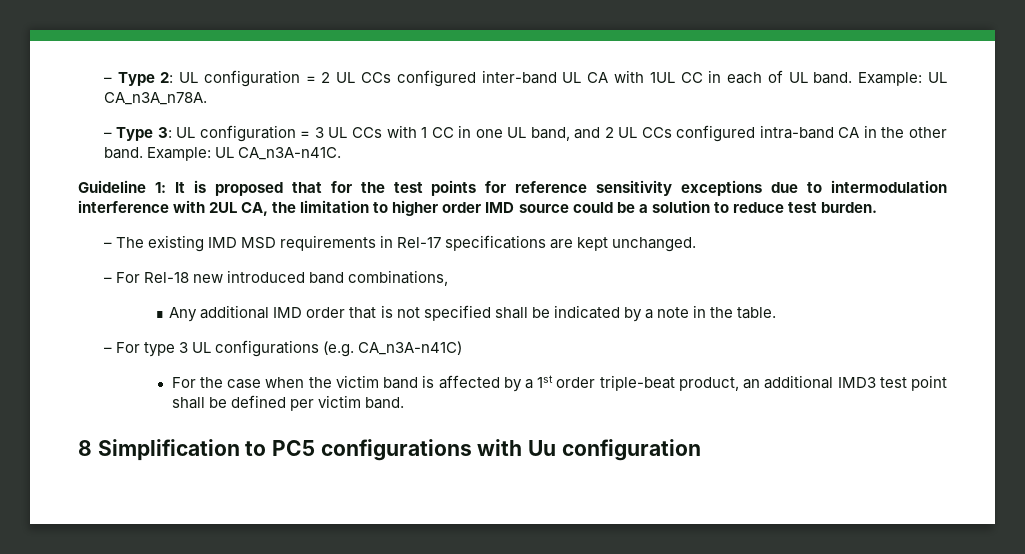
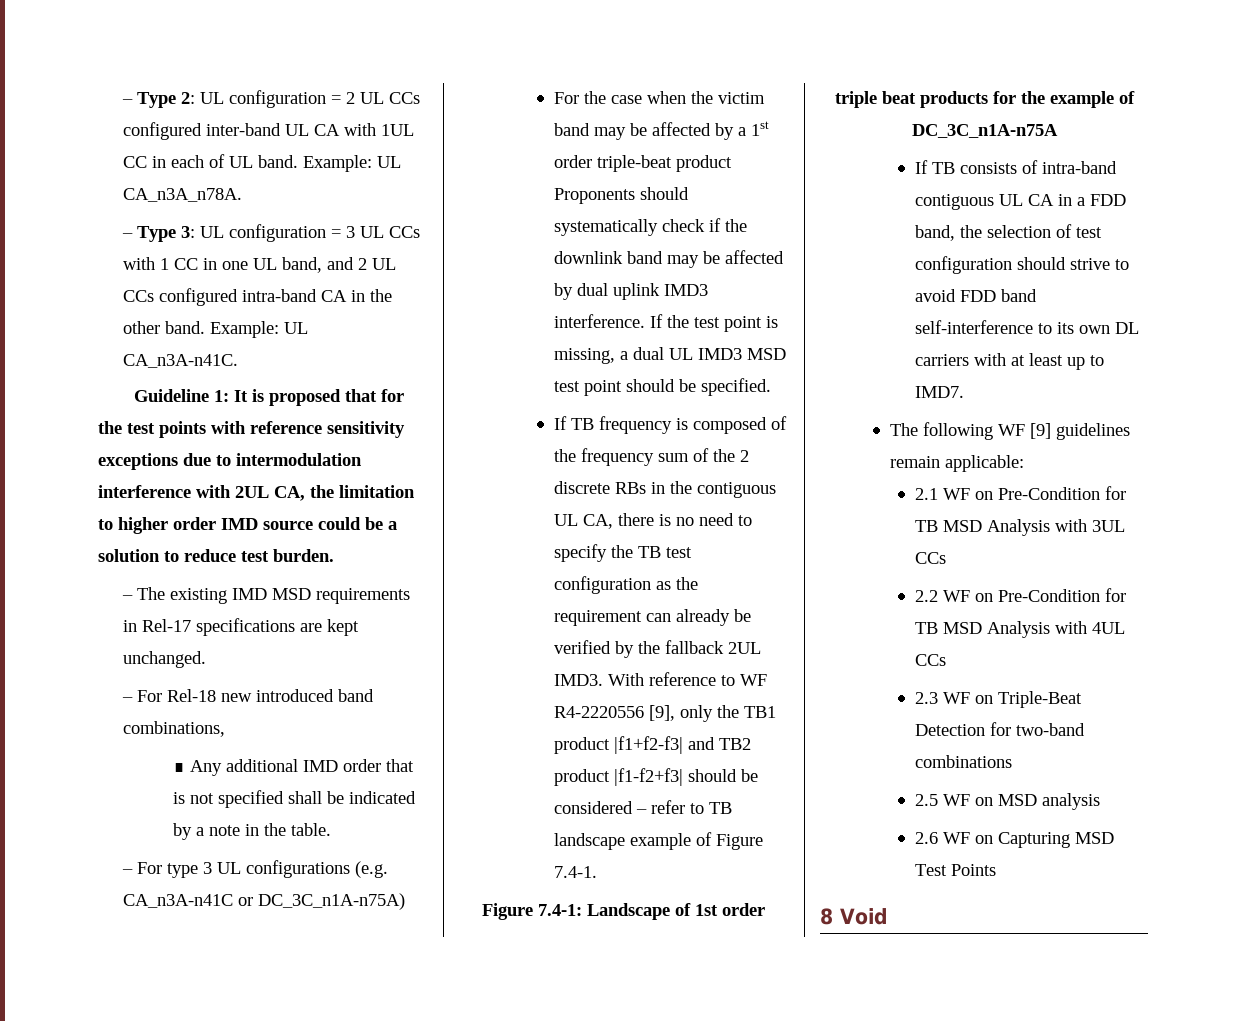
- Guideline 1: It is proposed that for the test points for reference sensitivity exceptions due to intermodulation interference with 2UL CA, the limitation to higher order IMD source could be a solution to reduce test burden.
+ Guideline 1: It is proposed that for the test points with reference sensitivity exceptions due to intermodulation interference with 2UL CA, the limitation to higher order IMD source could be a solution to reduce test burden.
- – For type 3 UL configurations (e.g. CA_n3A-n41C)
+ – For type 3 UL configurations (e.g. CA_n3A-n41C or DC_3C_n1A-n75A)
- For the case when the victim band is affected by a 1st order triple-beat product, an additional IMD3 test point shall be defined per victim band.
- 8 Simplification to PC5 configurations with Uu configuration
+ For the case when the victim band may be affected by a 1st order triple-beat product Proponents should systematically check if the downlink band may be affected by dual uplink IMD3 interference. If the test point is missing, a dual UL IMD3 MSD test point should be specified.
+ If TB frequency is composed of the frequency sum of the 2 discrete RBs in the contiguous UL CA, there is no need to specify the TB test configuration as the requirement can already be verified by the fallback 2UL IMD3. With reference to WF R4-2220556 [9], only the TB1 product |f1+f2-f3| and TB2 product |f1-f2+f3| should be considered – refer to TB landscape example of Figure 7.4-1.
+ Figure 7.4-1: Landscape of 1st order triple beat products for the example of DC_3C_n1A-n75A
+ If TB consists of intra-band contiguous UL CA in a FDD band, the selection of test configuration should strive to avoid FDD band self-interference to its own DL carriers with at least up to IMD7.
+ The following WF [9] guidelines remain applicable:
+ 2.1 WF on Pre-Condition for TB MSD Analysis with 3UL CCs
+ 2.2 WF on Pre-Condition for TB MSD Analysis with 4UL CCs
+ 2.3 WF on Triple-Beat Detection for two-band combinations
+ 2.5 WF on MSD analysis
+ 2.6 WF on Capturing MSD Test Points
+ 8 Void

